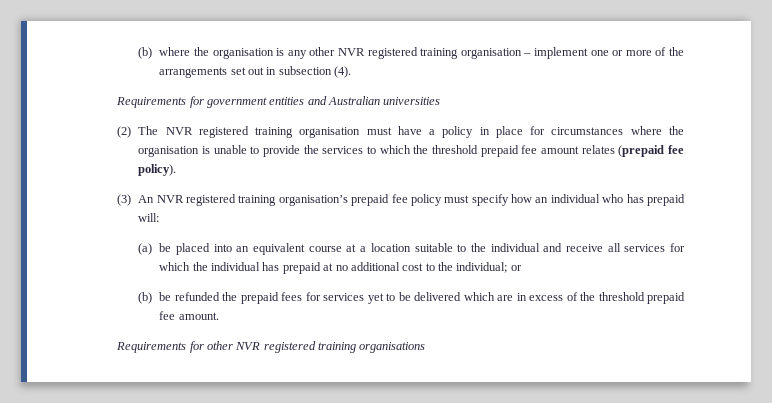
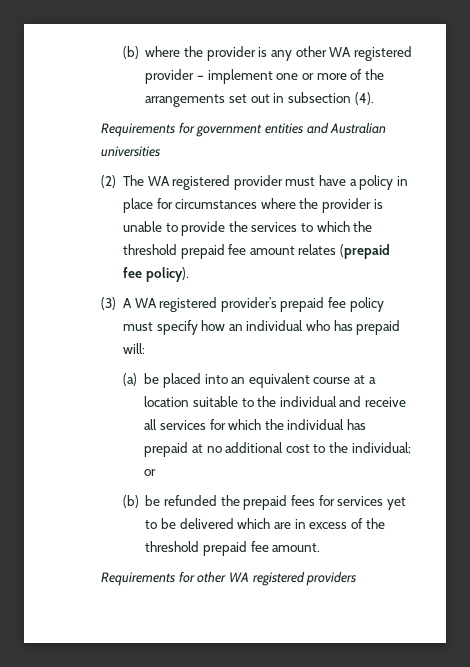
- (b) where the organisation is any other NVR registered training organisation – implement one or more of the arrangements set out in subsection (4).
+ (b) where the provider is any other WA registered provider – implement one or more of the arrangements set out in subsection (4).
- (2) The NVR registered training organisation must have a policy in place for circumstances where the organisation is unable to provide the services to which the threshold prepaid fee amount relates (prepaid fee policy).
+ (2) The WA registered provider must have a policy in place for circumstances where the provider is unable to provide the services to which the threshold prepaid fee amount relates (prepaid fee policy).
- (3) An NVR registered training organisation’s prepaid fee policy must specify how an individual who has prepaid will:
+ (3) A WA registered provider’s prepaid fee policy must specify how an individual who has prepaid will:
- Requirements for other NVR registered training organisations
+ Requirements for other WA registered providers

